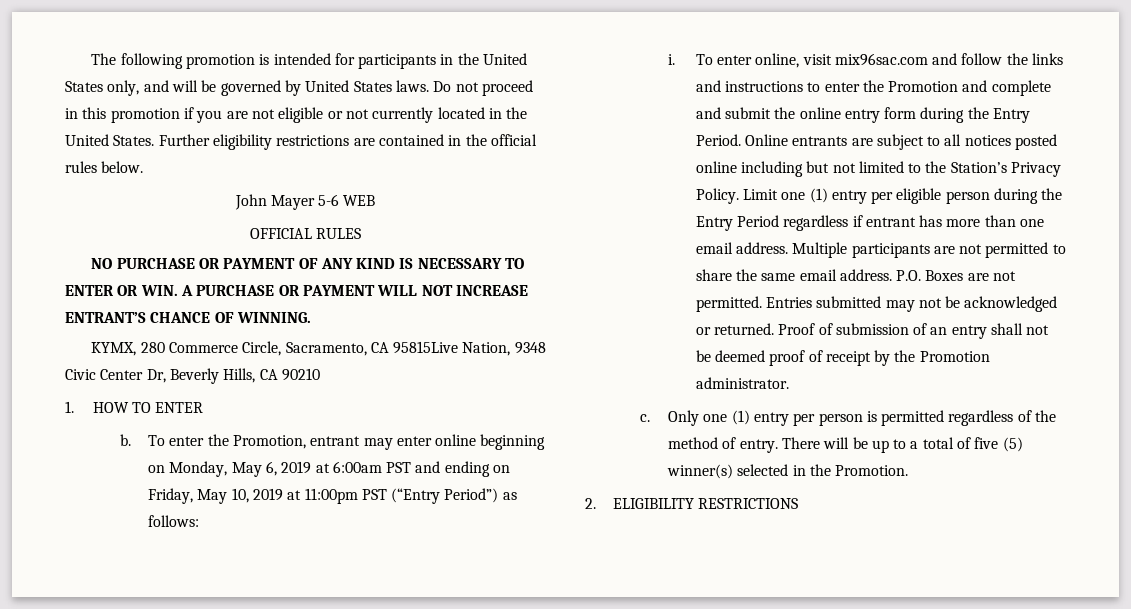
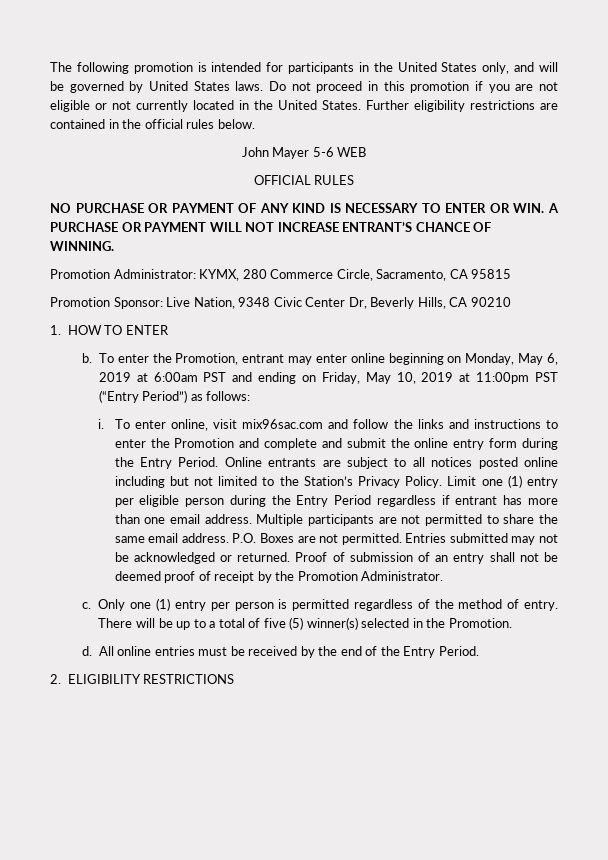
- KYMX, 280 Commerce Circle, Sacramento, CA 95815Live Nation, 9348 Civic Center Dr, Beverly Hills, CA 90210
+ Promotion Administrator: KYMX, 280 Commerce Circle, Sacramento, CA 95815
+ Promotion Sponsor: Live Nation, 9348 Civic Center Dr, Beverly Hills, CA 90210
- Proof of submission of an entry shall not be deemed proof of receipt by the Promotion administrator.
+ Proof of submission of an entry shall not be deemed proof of receipt by the Promotion Administrator.
+ d. All online entries must be received by the end of the Entry Period.

